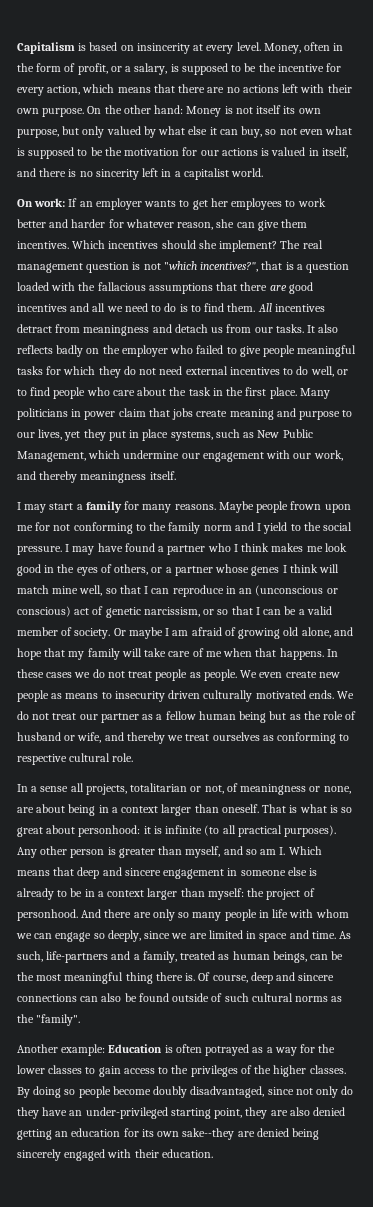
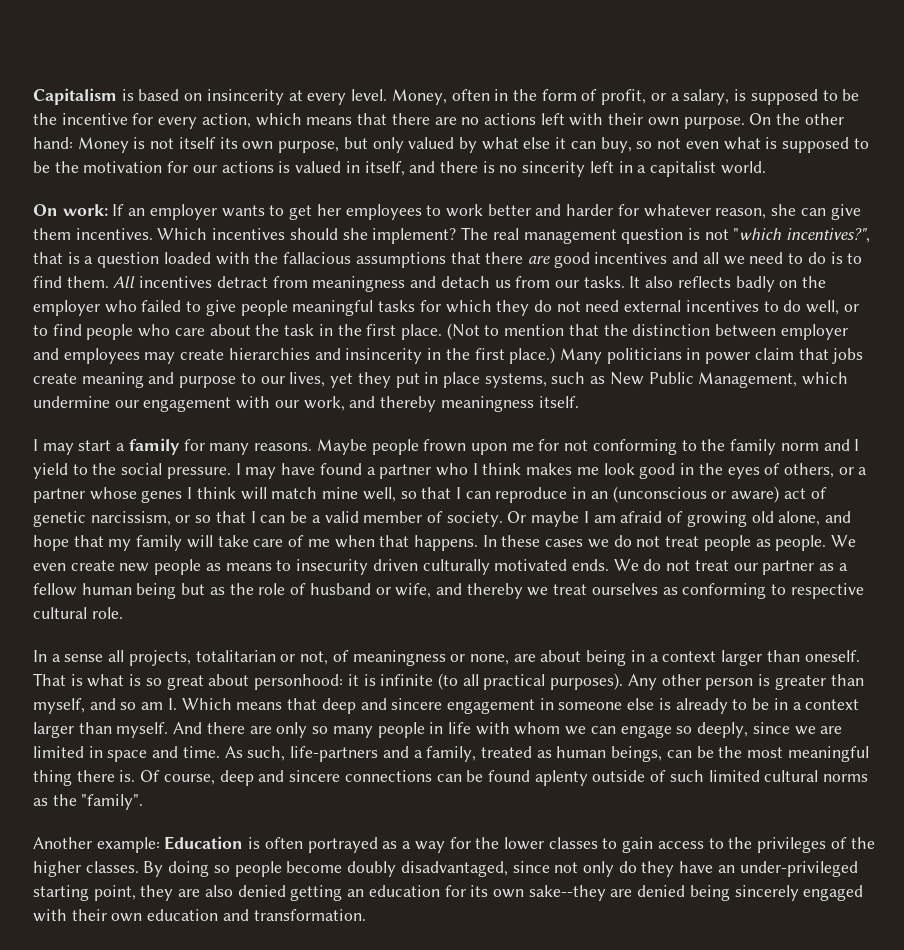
+ (Not to mention that the distinction between employer and employees may create hierarchies and insincerity in the first place.)
- I may have found a partner who I think makes me look good in the eyes of others, or a partner whose genes I think will match mine well, so that I can reproduce in an (unconscious or conscious) act of genetic narcissism, or so that I can be a valid member of society.
+ I may have found a partner who I think makes me look good in the eyes of others, or a partner whose genes I think will match mine well, so that I can reproduce in an (unconscious or aware) act of genetic narcissism, or so that I can be a valid member of society.
- Any other person is greater than myself, and so am I. Which means that deep and sincere engagement in someone else is already to be in a context larger than myself: the project of personhood.
+ Any other person is greater than myself, and so am I. Which means that deep and sincere engagement in someone else is already to be in a context larger than myself.
- Of course, deep and sincere connections can also be found outside of such cultural norms as the "family".
+ Of course, deep and sincere connections can be found aplenty outside of such limited cultural norms as the "family".
- Another example: Education is often potrayed as a way for the lower classes to gain access to the privileges of the higher classes.
+ Another example: Education is often portrayed as a way for the lower classes to gain access to the privileges of the higher classes.
- By doing so people become doubly disadvantaged, since not only do they have an under-privileged starting point, they are also denied getting an education for its own sake--they are denied being sincerely engaged with their education.
+ By doing so people become doubly disadvantaged, since not only do they have an under-privileged starting point, they are also denied getting an education for its own sake--they are denied being sincerely engaged with their own education and transformation.

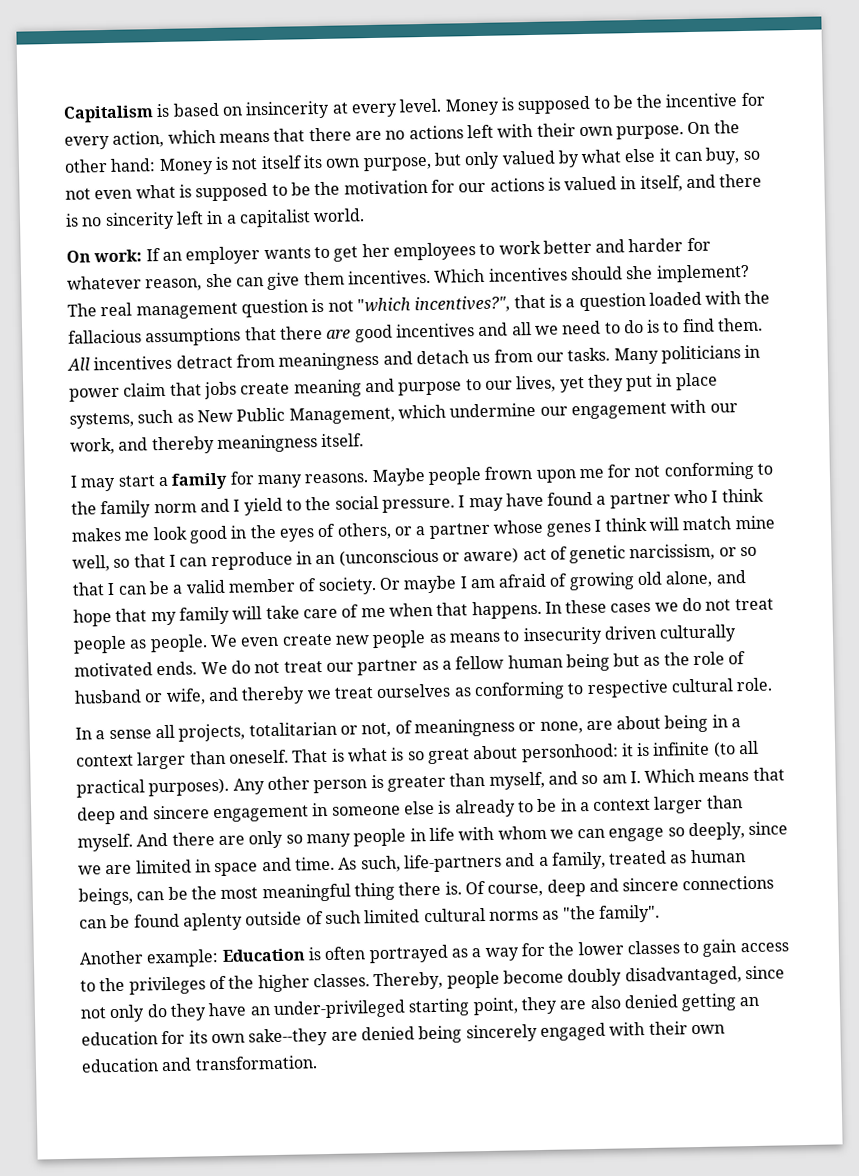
- Money, often in the form of profit, or a salary, is supposed to be the incentive for every action, which means that there are no actions left with their own purpose.
+ Money is supposed to be the incentive for every action, which means that there are no actions left with their own purpose.
- It also reflects badly on the employer who failed to give people meaningful tasks for which they do not need external incentives to do well, or to find people who care about the task in the first place. (Not to mention that the distinction between employer and employees may create hierarchies and insincerity in the first place.)
- Of course, deep and sincere connections can be found aplenty outside of such limited cultural norms as the "family".
+ Of course, deep and sincere connections can be found aplenty outside of such limited cultural norms as "the family".
- By doing so people become doubly disadvantaged, since not only do they have an under-privileged starting point, they are also denied getting an education for its own sake--they are denied being sincerely engaged with their own education and transformation.
+ Thereby, people become doubly disadvantaged, since not only do they have an under-privileged starting point, they are also denied getting an education for its own sake--they are denied being sincerely engaged with their own education and transformation.

